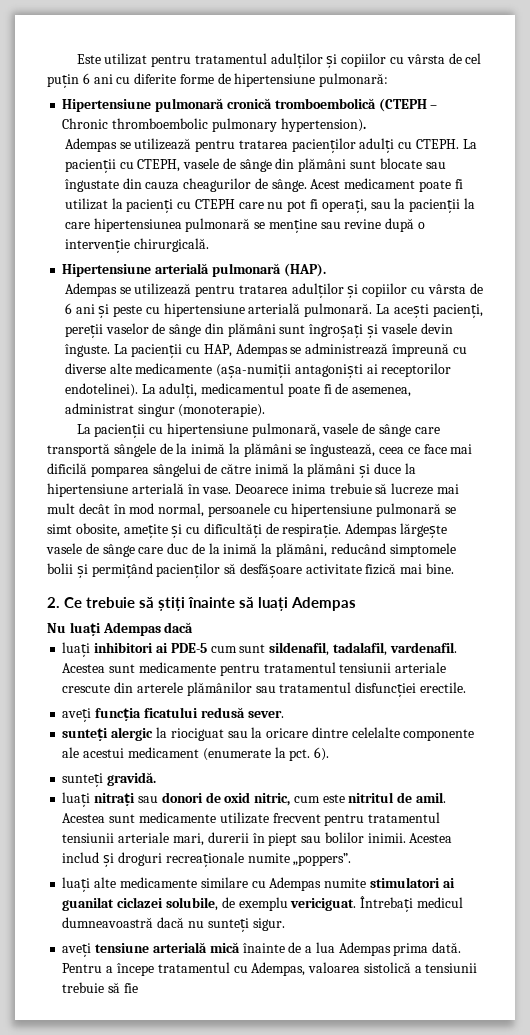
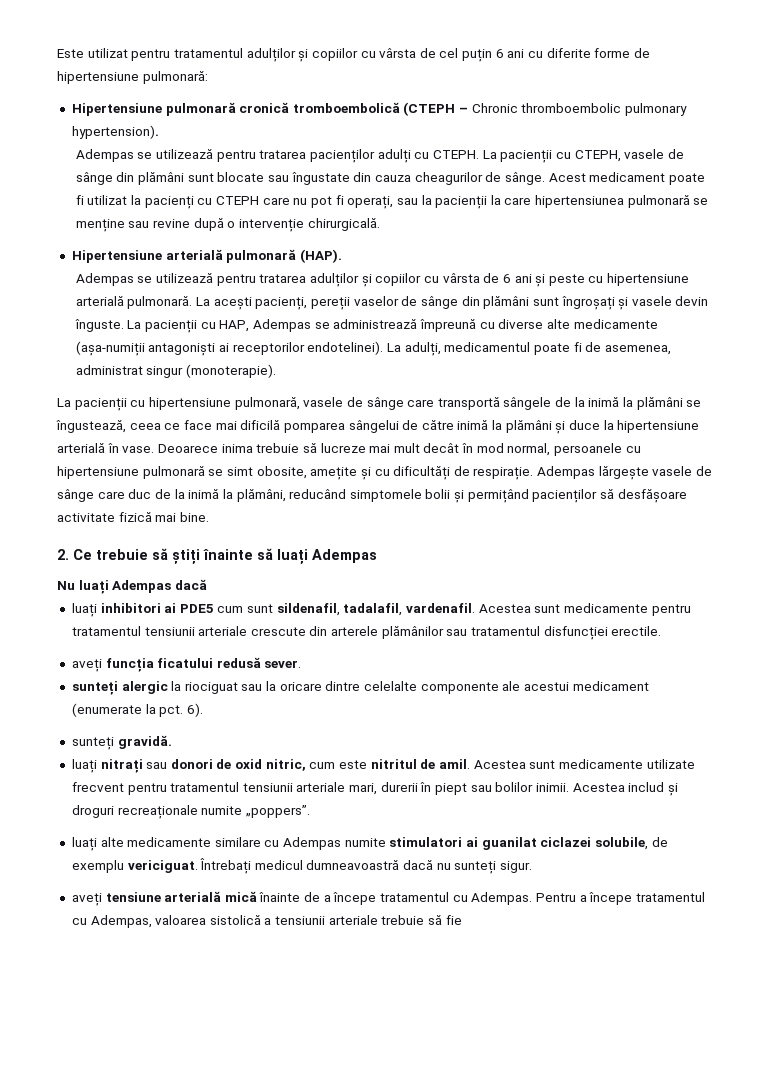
- luați inhibitori ai PDE-5 cum sunt sildenafil, tadalafil, vardenafil.
+ luați inhibitori ai PDE5 cum sunt sildenafil, tadalafil, vardenafil.
- aveți tensiune arterială mică înainte de a lua Adempas prima dată.
+ aveți tensiune arterială mică înainte de a începe tratamentul cu Adempas.
- Pentru a începe tratamentul cu Adempas, valoarea sistolică a tensiunii trebuie să fie
+ Pentru a începe tratamentul cu Adempas, valoarea sistolică a tensiunii arteriale trebuie să fie

